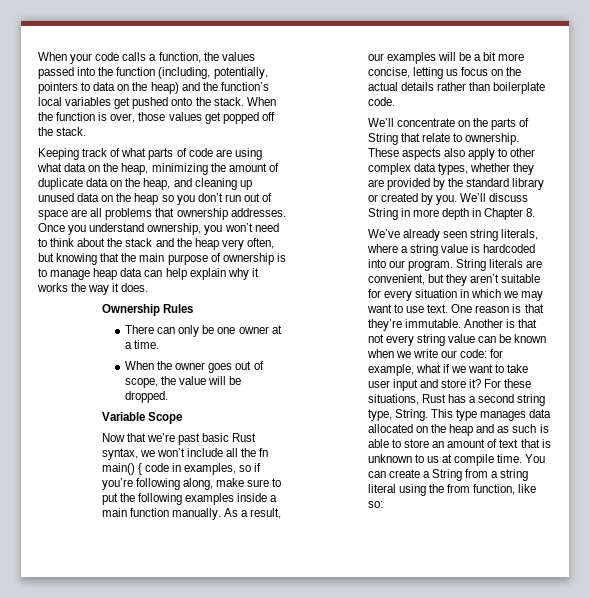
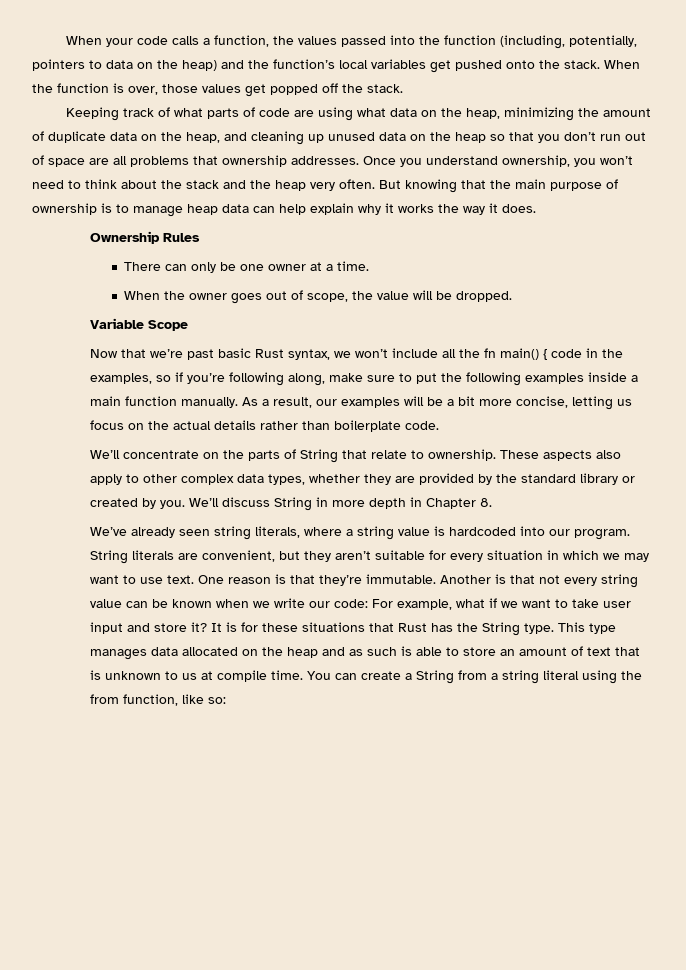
- Keeping track of what parts of code are using what data on the heap, minimizing the amount of duplicate data on the heap, and cleaning up unused data on the heap so you don’t run out of space are all problems that ownership addresses.
+ Keeping track of what parts of code are using what data on the heap, minimizing the amount of duplicate data on the heap, and cleaning up unused data on the heap so that you don’t run out of space are all problems that ownership addresses.
- Once you understand ownership, you won’t need to think about the stack and the heap very often, but knowing that the main purpose of ownership is to manage heap data can help explain why it works the way it does.
+ Once you understand ownership, you won’t need to think about the stack and the heap very often. But knowing that the main purpose of ownership is to manage heap data can help explain why it works the way it does.
- Now that we’re past basic Rust syntax, we won’t include all the fn main() { code in examples, so if you’re following along, make sure to put the following examples inside a main function manually.
+ Now that we’re past basic Rust syntax, we won’t include all the fn main() { code in the examples, so if you’re following along, make sure to put the following examples inside a main function manually.
- Another is that not every string value can be known when we write our code: for example, what if we want to take user input and store it?
+ Another is that not every string value can be known when we write our code: For example, what if we want to take user input and store it?
- For these situations, Rust has a second string type, String.
+ It is for these situations that Rust has the String type.

